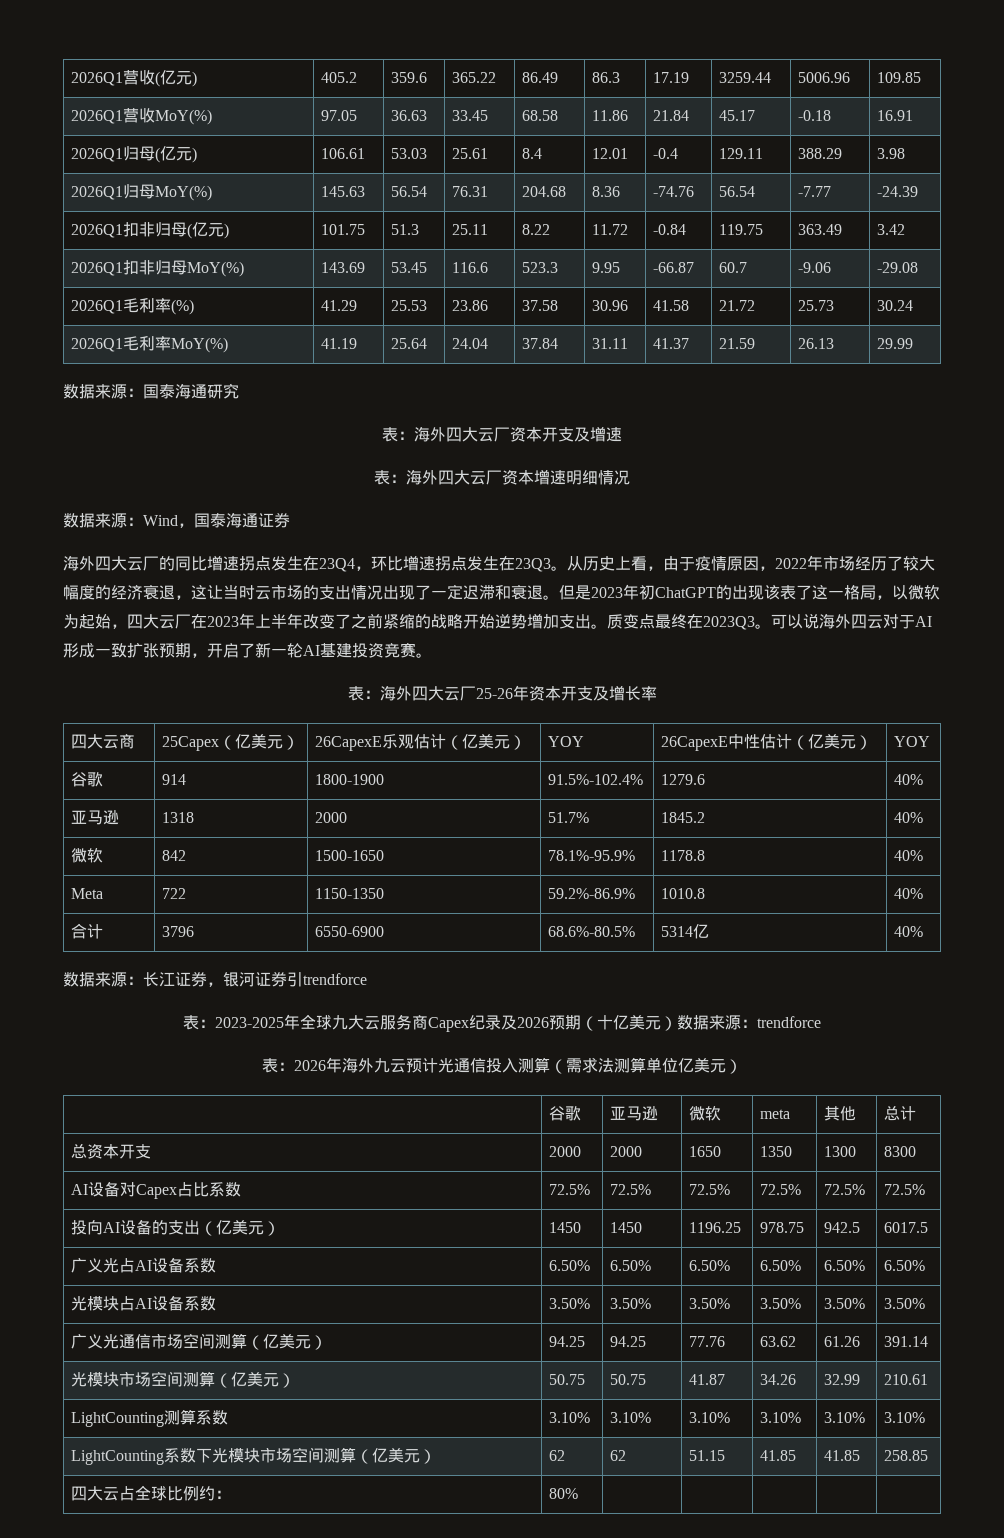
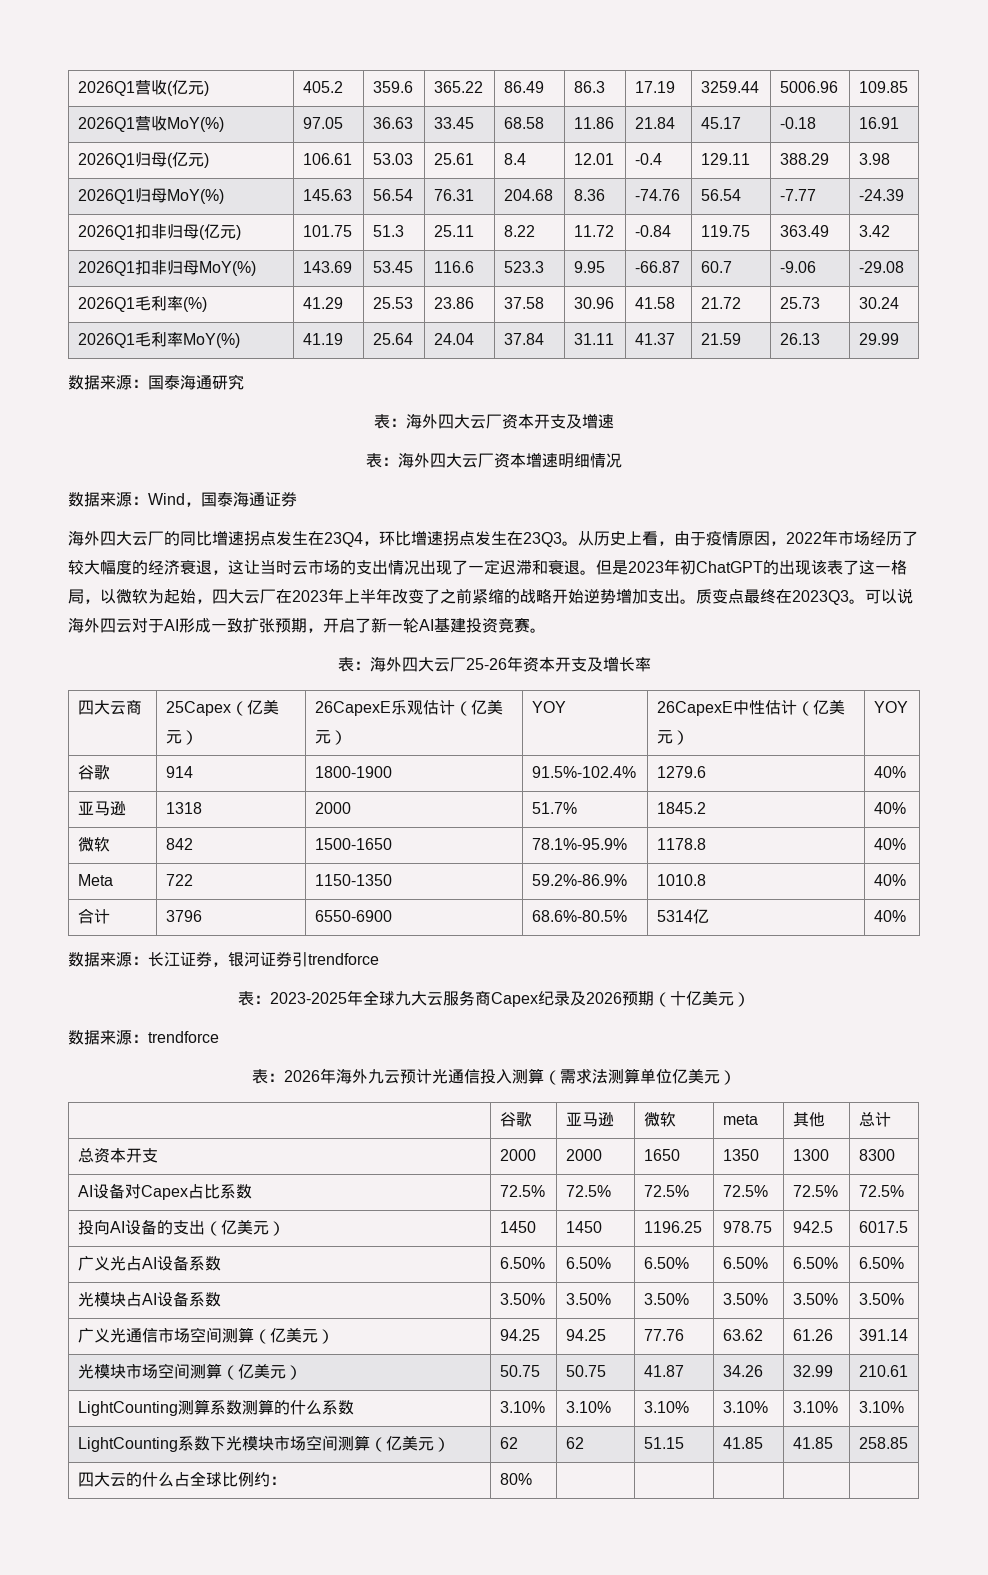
- 表：2023-2025年全球九大云服务商Capex纪录及2026预期（十亿美元）数据来源：trendforce
+ 表：2023-2025年全球九大云服务商Capex纪录及2026预期（十亿美元）
+ 数据来源：trendforce
- LightCounting测算系数 | 3.10% | 3.10% | 3.10% | 3.10% | 3.10% | 3.10%
+ LightCounting测算系数测算的什么系数 | 3.10% | 3.10% | 3.10% | 3.10% | 3.10% | 3.10%
- 四大云占全球比例约： | 80% | | | | |
+ 四大云的什么占全球比例约： | 80% | | | | |

